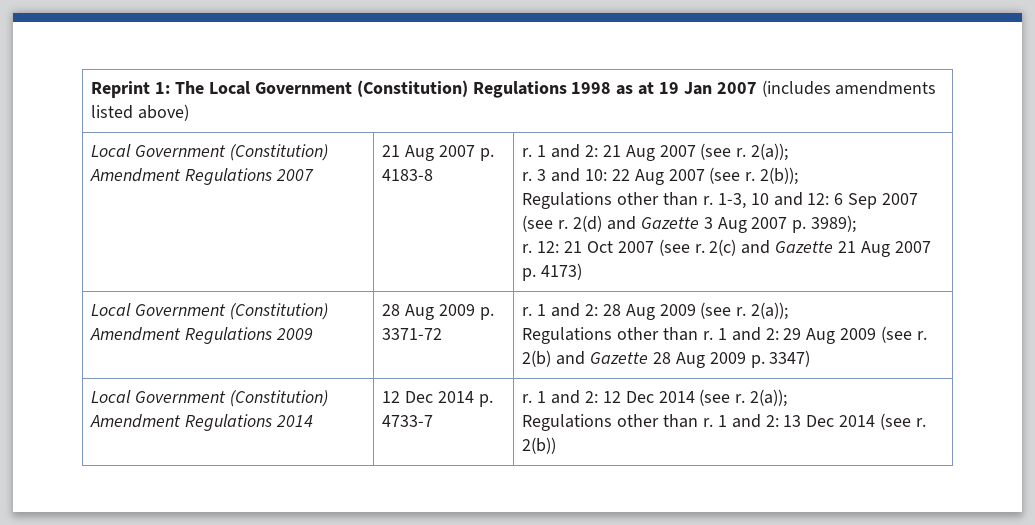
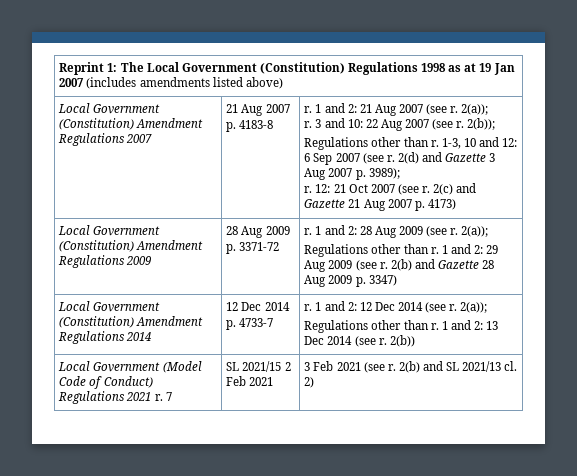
+ Local Government (Model Code of Conduct) Regulations 2021 r. 7 | SL 2021/15 2 Feb 2021 | 3 Feb 2021 (see r. 2(b) and SL 2021/13 cl. 2)

